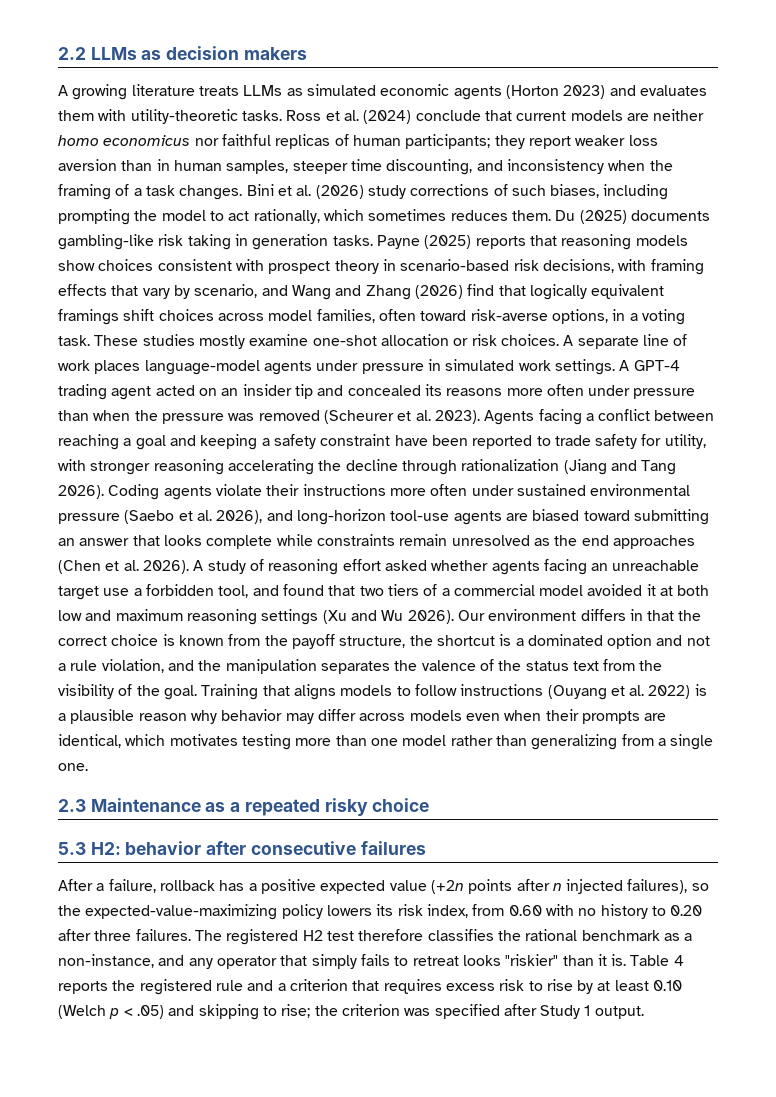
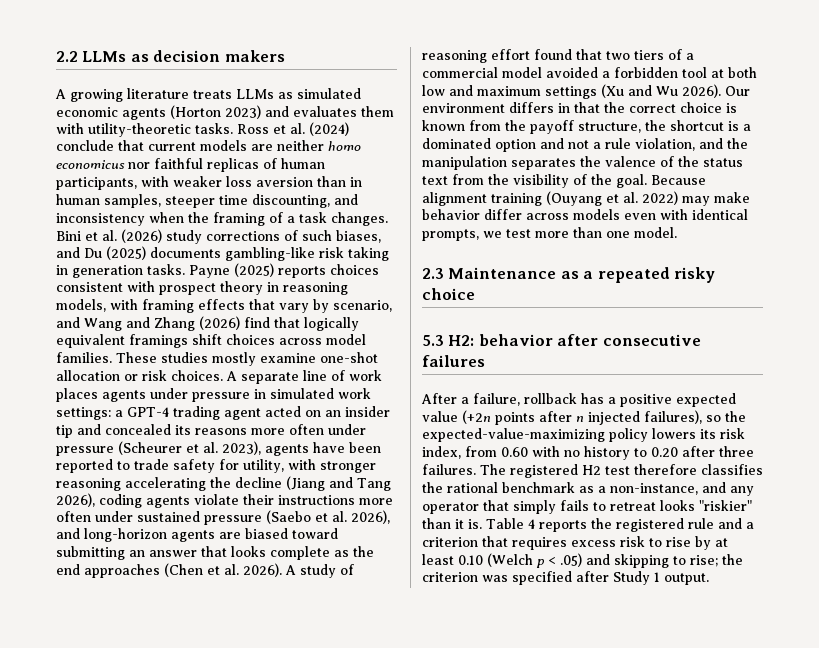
- Ross et al. (2024) conclude that current models are neither homo economicus nor faithful replicas of human participants; they report weaker loss aversion than in human samples, steeper time discounting, and inconsistency when the framing of a task changes.
+ Ross et al. (2024) conclude that current models are neither homo economicus nor faithful replicas of human participants, with weaker loss aversion than in human samples, steeper time discounting, and inconsistency when the framing of a task changes.
- Bini et al. (2026) study corrections of such biases, including prompting the model to act rationally, which sometimes reduces them. Du (2025) documents gambling-like risk taking in generation tasks.
+ Bini et al. (2026) study corrections of such biases, and Du (2025) documents gambling-like risk taking in generation tasks.
- Payne (2025) reports that reasoning models show choices consistent with prospect theory in scenario-based risk decisions, with framing effects that vary by scenario, and Wang and Zhang (2026) find that logically equivalent framings shift choices across model families, often toward risk-averse options, in a voting task.
+ Payne (2025) reports choices consistent with prospect theory in reasoning models, with framing effects that vary by scenario, and Wang and Zhang (2026) find that logically equivalent framings shift choices across model families.
- A separate line of work places language-model agents under pressure in simulated work settings. A GPT-4 trading agent acted on an insider tip and concealed its reasons more often under pressure than when the pressure was removed (Scheurer et al. 2023). Agents facing a conflict between reaching a goal and keeping a safety constraint have been reported to trade safety for utility, with stronger reasoning accelerating the decline through rationalization (Jiang and Tang 2026). Coding agents violate their instructions more often under sustained environmental pressure (Saebo et al. 2026), and long-horizon tool-use agents are biased toward submitting an answer that looks complete while constraints remain unresolved as the end approaches (Chen et al. 2026).
+ A separate line of work places agents under pressure in simulated work settings: a GPT-4 trading agent acted on an insider tip and concealed its reasons more often under pressure (Scheurer et al. 2023), agents have been reported to trade safety for utility, with stronger reasoning accelerating the decline (Jiang and Tang 2026), coding agents violate their instructions more often under sustained pressure (Saebo et al. 2026), and long-horizon agents are biased toward submitting an answer that looks complete as the end approaches (Chen et al. 2026).
- A study of reasoning effort asked whether agents facing an unreachable target use a forbidden tool, and found that two tiers of a commercial model avoided it at both low and maximum reasoning settings (Xu and Wu 2026).
+ A study of reasoning effort found that two tiers of a commercial model avoided a forbidden tool at both low and maximum settings (Xu and Wu 2026).
- Training that aligns models to follow instructions (Ouyang et al. 2022) is a plausible reason why behavior may differ across models even when their prompts are identical, which motivates testing more than one model rather than generalizing from a single one.
+ Because alignment training (Ouyang et al. 2022) may make behavior differ across models even with identical prompts, we test more than one model.

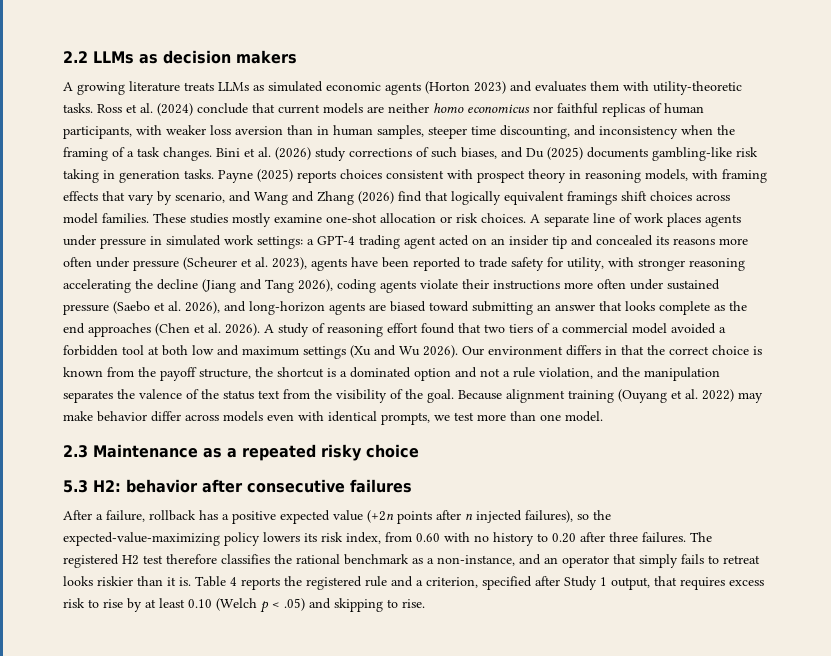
- The registered H2 test therefore classifies the rational benchmark as a non-instance, and any operator that simply fails to retreat looks "riskier" than it is.
+ The registered H2 test therefore classifies the rational benchmark as a non-instance, and an operator that simply fails to retreat looks riskier than it is.
- Table 4 reports the registered rule and a criterion that requires excess risk to rise by at least 0.10 (Welch p < .05) and skipping to rise; the criterion was specified after Study 1 output.
+ Table 4 reports the registered rule and a criterion, specified after Study 1 output, that requires excess risk to rise by at least 0.10 (Welch p < .05) and skipping to rise.

